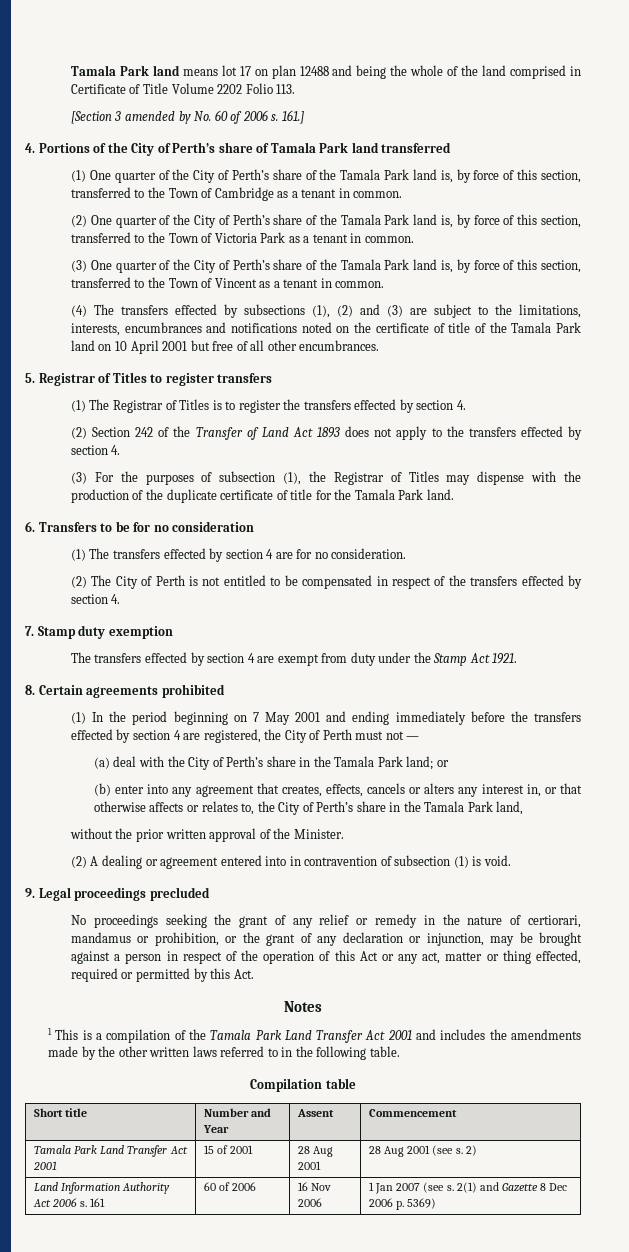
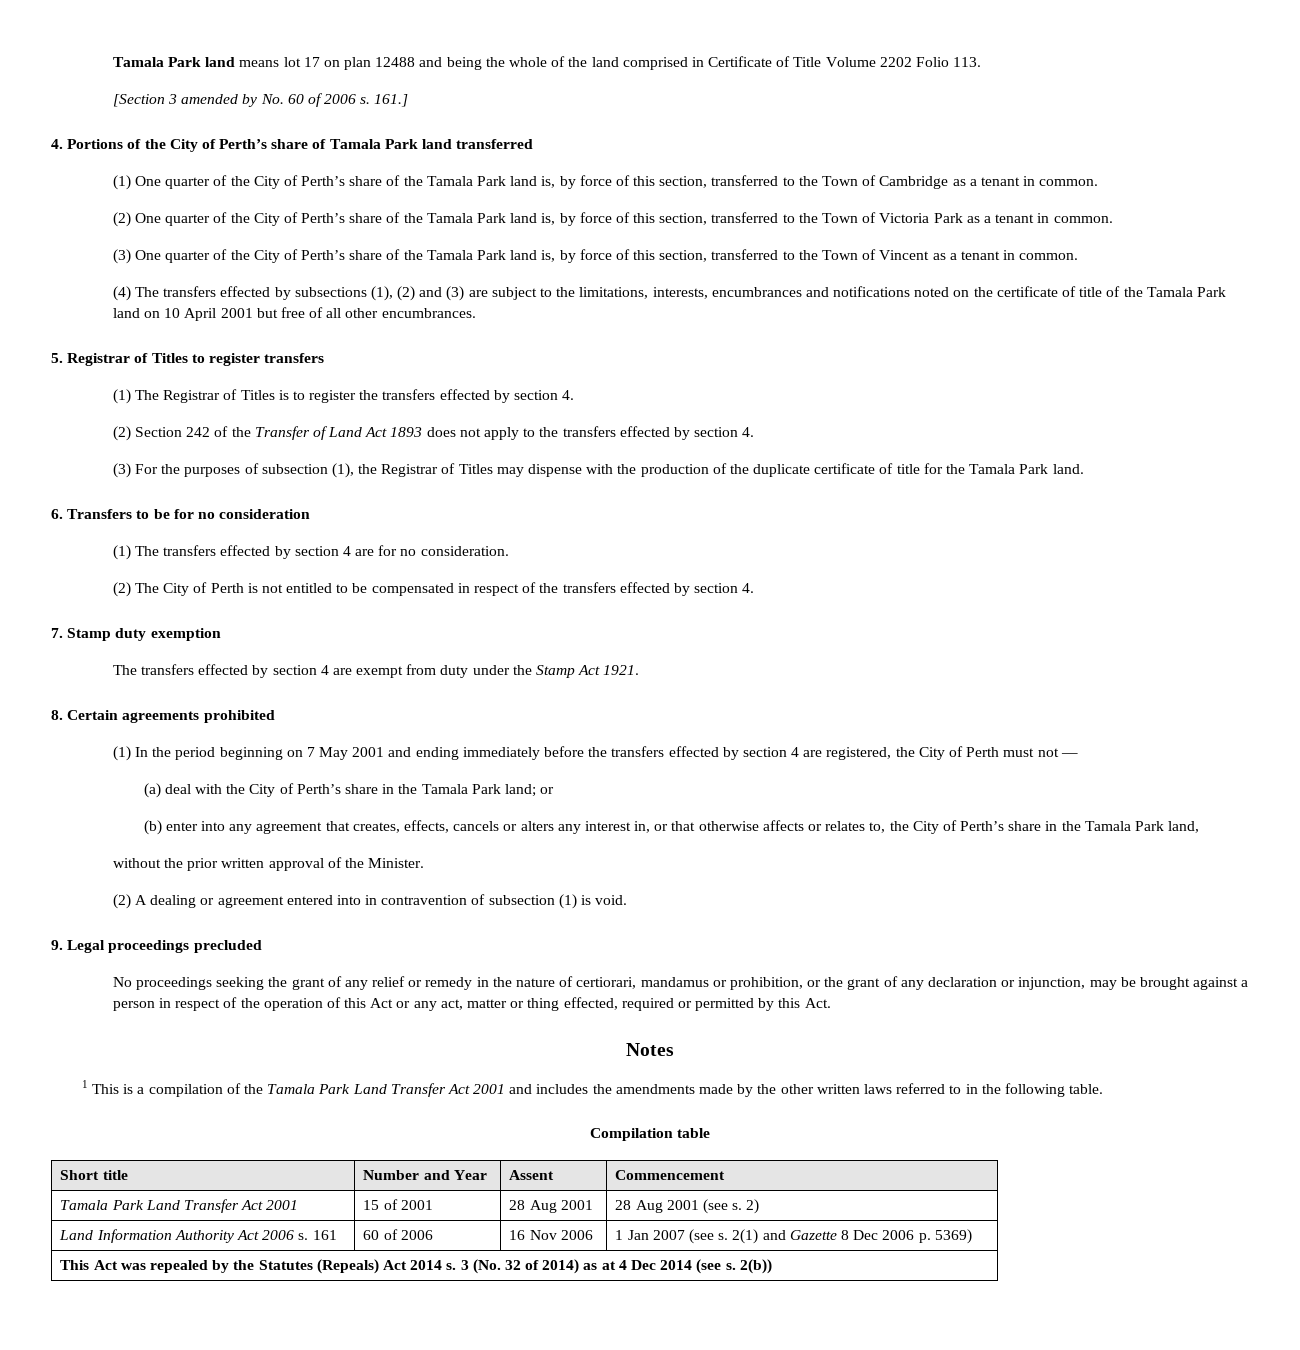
+ This Act was repealed by the Statutes (Repeals) Act 2014 s. 3 (No. 32 of 2014) as at 4 Dec 2014 (see s. 2(b))

